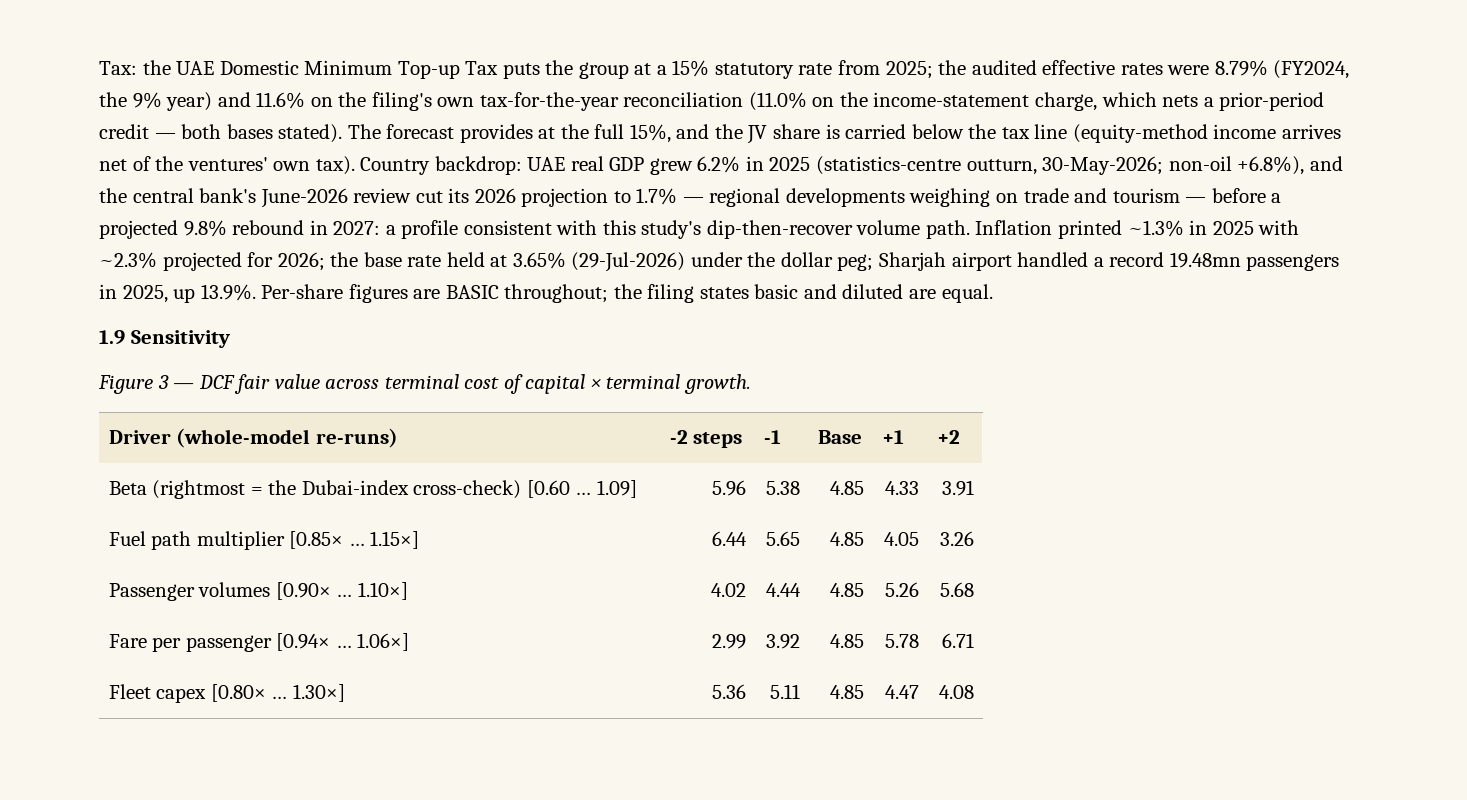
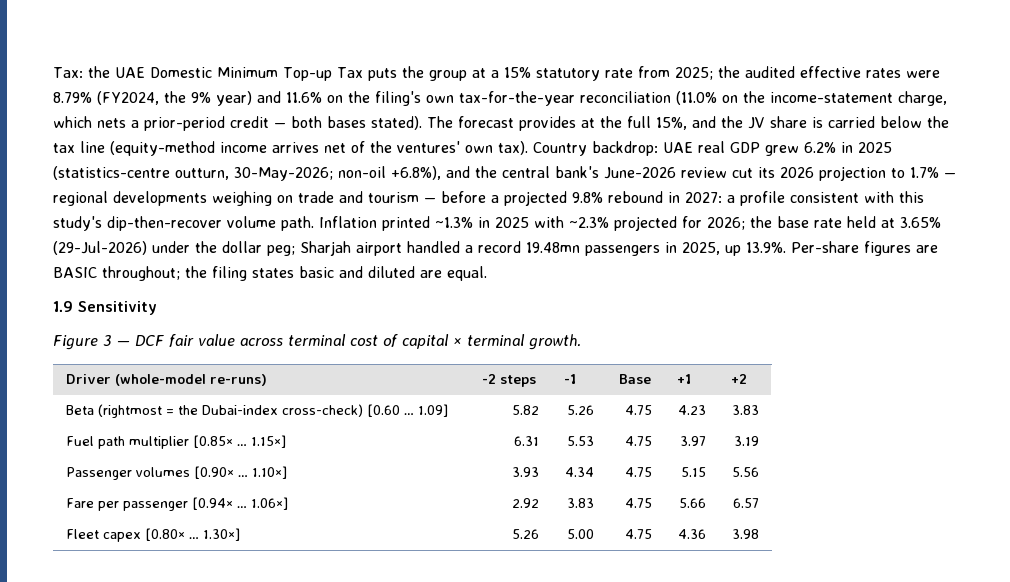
- Beta (rightmost = the Dubai-index cross-check) [0.60 … 1.09] | 5.96 | 5.38 | 4.85 | 4.33 | 3.91
+ Beta (rightmost = the Dubai-index cross-check) [0.60 … 1.09] | 5.82 | 5.26 | 4.75 | 4.23 | 3.83
- Fuel path multiplier [0.85× … 1.15×] | 6.44 | 5.65 | 4.85 | 4.05 | 3.26
+ Fuel path multiplier [0.85× … 1.15×] | 6.31 | 5.53 | 4.75 | 3.97 | 3.19
- Passenger volumes [0.90× … 1.10×] | 4.02 | 4.44 | 4.85 | 5.26 | 5.68
+ Passenger volumes [0.90× … 1.10×] | 3.93 | 4.34 | 4.75 | 5.15 | 5.56
- Fare per passenger [0.94× … 1.06×] | 2.99 | 3.92 | 4.85 | 5.78 | 6.71
+ Fare per passenger [0.94× … 1.06×] | 2.92 | 3.83 | 4.75 | 5.66 | 6.57
- Fleet capex [0.80× … 1.30×] | 5.36 | 5.11 | 4.85 | 4.47 | 4.08
+ Fleet capex [0.80× … 1.30×] | 5.26 | 5.00 | 4.75 | 4.36 | 3.98

